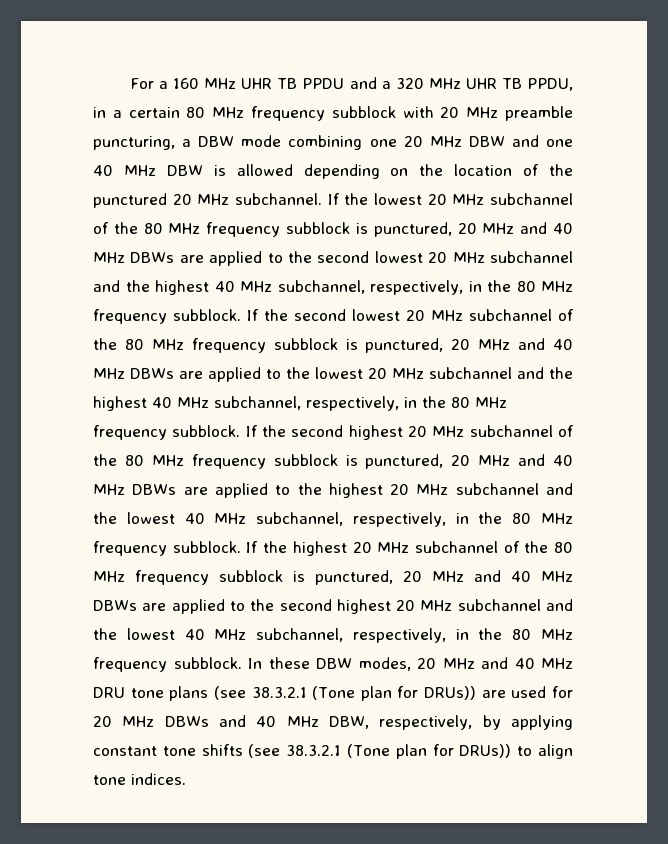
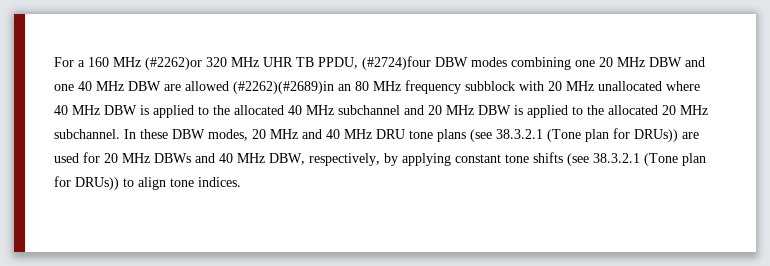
- For a 160 MHz UHR TB PPDU and a 320 MHz UHR TB PPDU, in a certain 80 MHz frequency subblock with 20 MHz preamble puncturing, a DBW mode combining one 20 MHz DBW and one 40 MHz DBW is allowed depending on the location of the punctured 20 MHz subchannel. If the lowest 20 MHz subchannel of the 80 MHz frequency subblock is punctured, 20 MHz and 40 MHz DBWs are applied to the second lowest 20 MHz subchannel and the highest 40 MHz subchannel, respectively, in the 80 MHz frequency subblock. If the second lowest 20 MHz subchannel of the 80 MHz frequency subblock is punctured, 20 MHz and 40 MHz DBWs are applied to the lowest 20 MHz subchannel and the highest 40 MHz subchannel, respectively, in the 80 MHz frequency subblock. If the second highest 20 MHz subchannel of the 80 MHz frequency subblock is punctured, 20 MHz and 40 MHz DBWs are applied to the highest 20 MHz subchannel and the lowest 40 MHz subchannel, respectively, in the 80 MHz frequency subblock. If the highest 20 MHz subchannel of the 80 MHz frequency subblock is punctured, 20 MHz and 40 MHz DBWs are applied to the second highest 20 MHz subchannel and the lowest 40 MHz subchannel, respectively, in the 80 MHz frequency subblock.
+ For a 160 MHz (#2262)or 320 MHz UHR TB PPDU, (#2724)four DBW modes combining one 20 MHz DBW and one 40 MHz DBW are allowed (#2262)(#2689)in an 80 MHz frequency subblock with 20 MHz unallocated where 40 MHz DBW is applied to the allocated 40 MHz subchannel and 20 MHz DBW is applied to the allocated 20 MHz subchannel.

